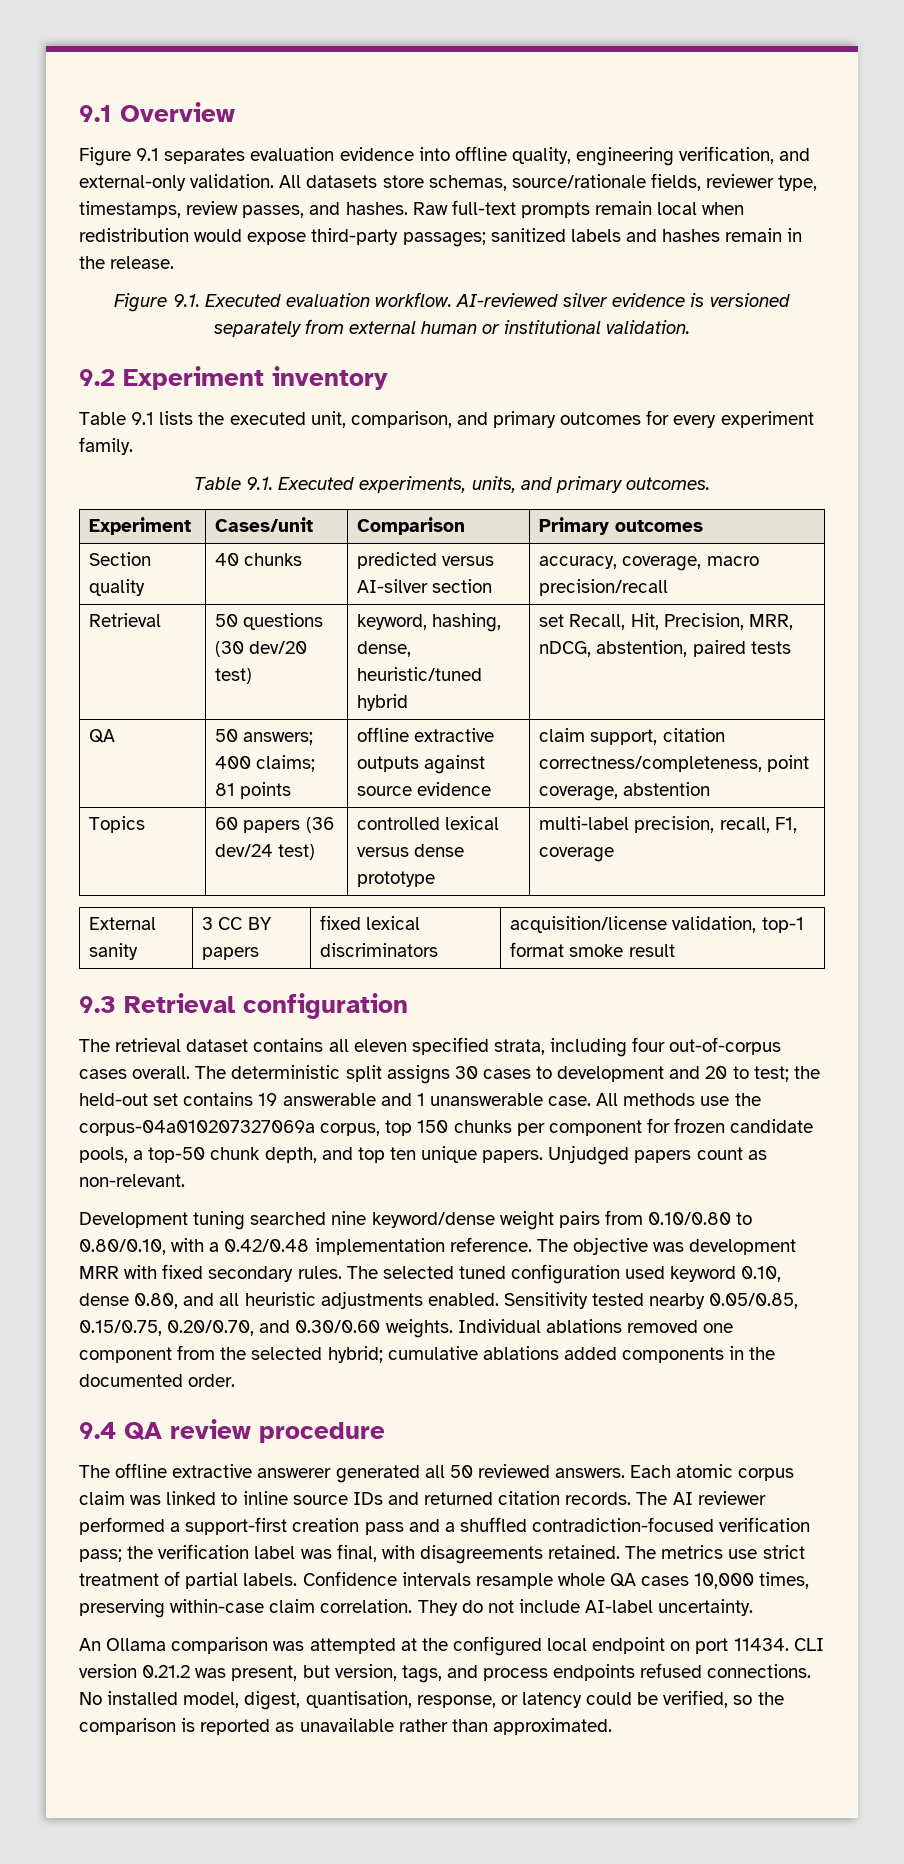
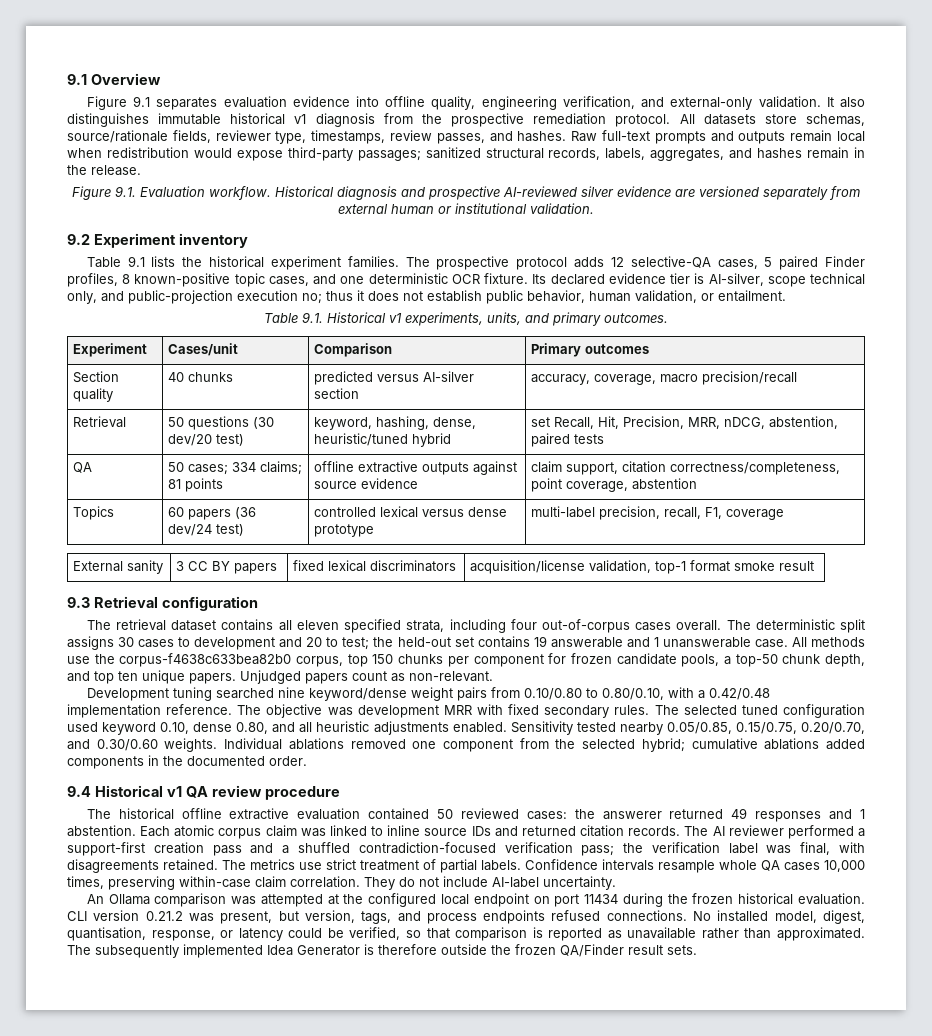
+ It also distinguishes immutable historical v1 diagnosis from the prospective remediation protocol.
- Raw full-text prompts remain local when redistribution would expose third-party passages; sanitized labels and hashes remain in the release.
+ Raw full-text prompts and outputs remain local when redistribution would expose third-party passages; sanitized structural records, labels, aggregates, and hashes remain in the release.
- Figure 9.1. Executed evaluation workflow. AI-reviewed silver evidence is versioned separately from external human or institutional validation.
+ Figure 9.1. Evaluation workflow. Historical diagnosis and prospective AI-reviewed silver evidence are versioned separately from external human or institutional validation.
- Table 9.1 lists the executed unit, comparison, and primary outcomes for every experiment family.
+ Table 9.1 lists the historical experiment families. The prospective protocol adds 12 selective-QA cases, 5 paired Finder profiles, 8 known-positive topic cases, and one deterministic OCR fixture. Its declared evidence tier is AI-silver, scope technical only, and public-projection execution no; thus it does not establish public behavior, human validation, or entailment.
- Table 9.1. Executed experiments, units, and primary outcomes.
+ Table 9.1. Historical v1 experiments, units, and primary outcomes.
- QA | 50 answers; 400 claims; 81 points | offline extractive outputs against source evidence | claim support, citation correctness/completeness, point coverage, abstention
+ QA | 50 cases; 334 claims; 81 points | offline extractive outputs against source evidence | claim support, citation correctness/completeness, point coverage, abstention
- All methods use the corpus-04a010207327069a corpus, top 150 chunks per component for frozen candidate pools, a top-50 chunk depth, and top ten unique papers.
+ All methods use the corpus-f4638c633bea82b0 corpus, top 150 chunks per component for frozen candidate pools, a top-50 chunk depth, and top ten unique papers.
- 9.4 QA review procedure
+ 9.4 Historical v1 QA review procedure
- The offline extractive answerer generated all 50 reviewed answers.
+ The historical offline extractive evaluation contained 50 reviewed cases: the answerer returned 49 responses and 1 abstention.
- An Ollama comparison was attempted at the configured local endpoint on port 11434.
+ An Ollama comparison was attempted at the configured local endpoint on port 11434 during the frozen historical evaluation.
- No installed model, digest, quantisation, response, or latency could be verified, so the comparison is reported as unavailable rather than approximated.
+ No installed model, digest, quantisation, response, or latency could be verified, so that comparison is reported as unavailable rather than approximated.
+ The subsequently implemented Idea Generator is therefore outside the frozen QA/Finder result sets.

